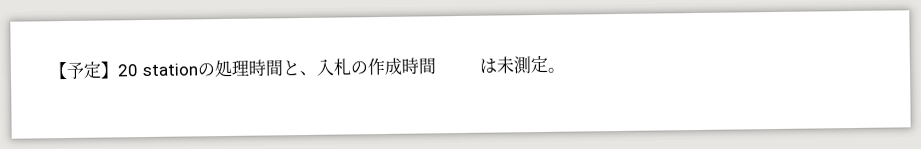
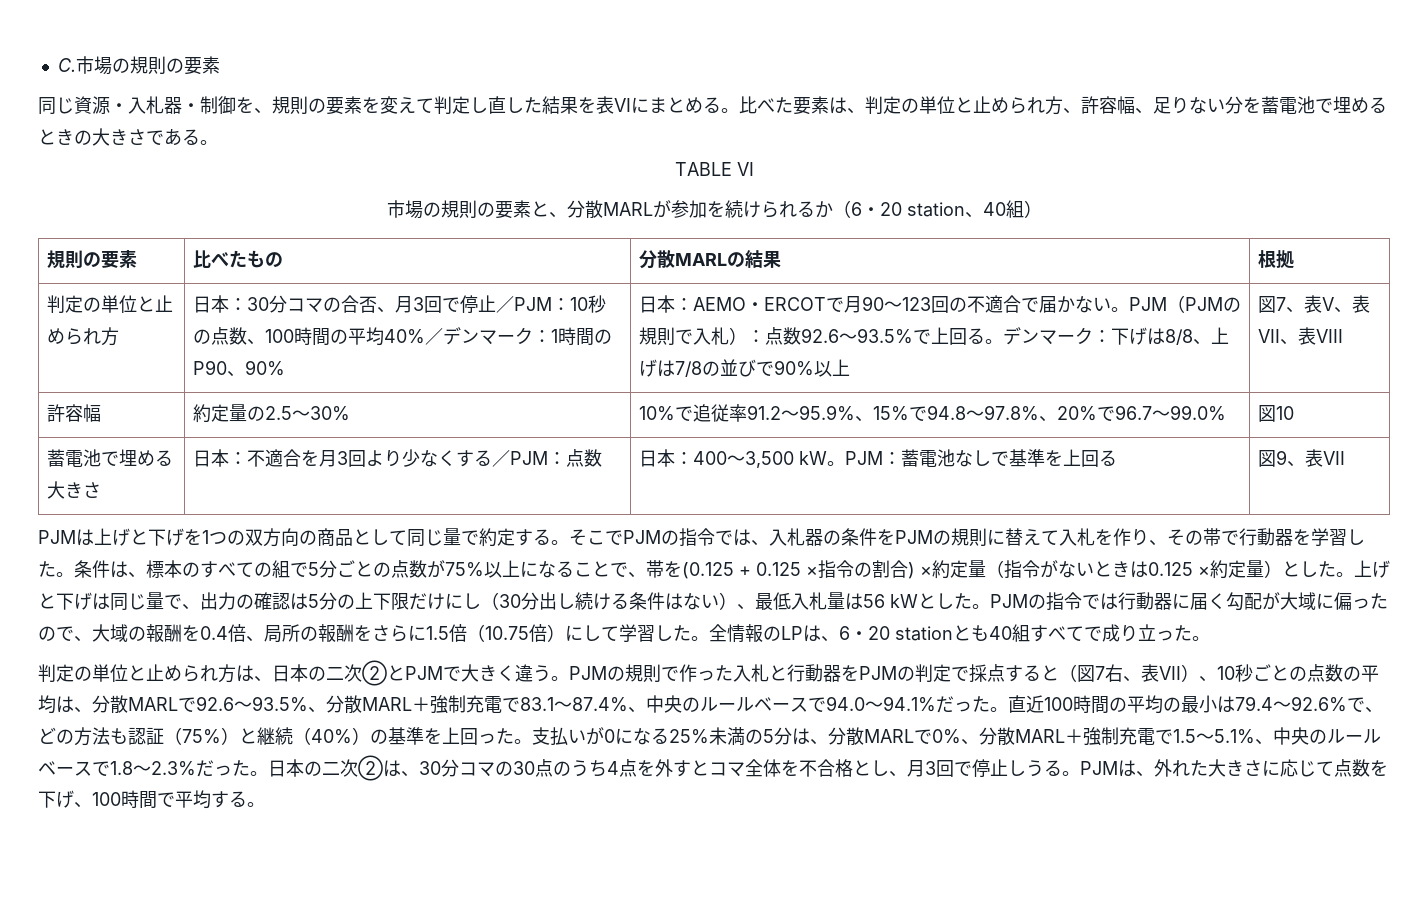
- 【予定】20 stationの処理時間と、入札の作成時間は未測定。
+ C.市場の規則の要素
+ 同じ資源・入札器・制御を、規則の要素を変えて判定し直した結果を表VIにまとめる。比べた要素は、判定の単位と止められ方、許容幅、足りない分を蓄電池で埋めるときの大きさである。
+ TABLE VI
+ 市場の規則の要素と、分散MARLが参加を続けられるか（6・20 station、40組）
+ 規則の要素 | 比べたもの | 分散MARLの結果 | 根拠
+ 判定の単位と止められ方 | 日本：30分コマの合否、月3回で停止／PJM：10秒の点数、100時間の平均40%／デンマーク：1時間のP90、90% | 日本：AEMO・ERCOTで月90〜123回の不適合で届かない。PJM（PJMの規則で入札）：点数92.6〜93.5%で上回る。デンマーク：下げは8/8、上げは7/8の並びで90%以上 | 図7、表V、表VII、表VIII
+ 許容幅 | 約定量の2.5〜30% | 10%で追従率91.2〜95.9%、15%で94.8〜97.8%、20%で96.7〜99.0% | 図10
+ 蓄電池で埋める大きさ | 日本：不適合を月3回より少なくする／PJM：点数 | 日本：400〜3,500 kW。PJM：蓄電池なしで基準を上回る | 図9、表VII
+ PJMは上げと下げを1つの双方向の商品として同じ量で約定する。そこでPJMの指令では、入札器の条件をPJMの規則に替えて入札を作り、その帯で行動器を学習した。条件は、標本のすべての組で5分ごとの点数が75%以上になることで、帯を(0.125 + 0.125 ×指令の割合) ×約定量（指令がないときは0.125 ×約定量）とした。上げと下げは同じ量で、出力の確認は5分の上下限だけにし（30分出し続ける条件はない）、最低入札量は56 kWとした。PJMの指令では行動器に届く勾配が大域に偏ったので、大域の報酬を0.4倍、局所の報酬をさらに1.5倍（10.75倍）にして学習した。全情報のLPは、6・20 stationとも40組すべてで成り立った。
+ 判定の単位と止められ方は、日本の二次②とPJMで大きく違う。PJMの規則で作った入札と行動器をPJMの判定で採点すると（図7右、表VII）、10秒ごとの点数の平均は、分散MARLで92.6〜93.5%、分散MARL＋強制充電で83.1〜87.4%、中央のルールベースで94.0〜94.1%だった。直近100時間の平均の最小は79.4〜92.6%で、どの方法も認証（75%）と継続（40%）の基準を上回った。支払いが0になる25%未満の5分は、分散MARLで0%、分散MARL＋強制充電で1.5〜5.1%、中央のルールベースで1.8〜2.3%だった。日本の二次②は、30分コマの30点のうち4点を外すとコマ全体を不合格とし、月3回で停止しうる。PJMは、外れた大きさに応じて点数を下げ、100時間で平均する。

